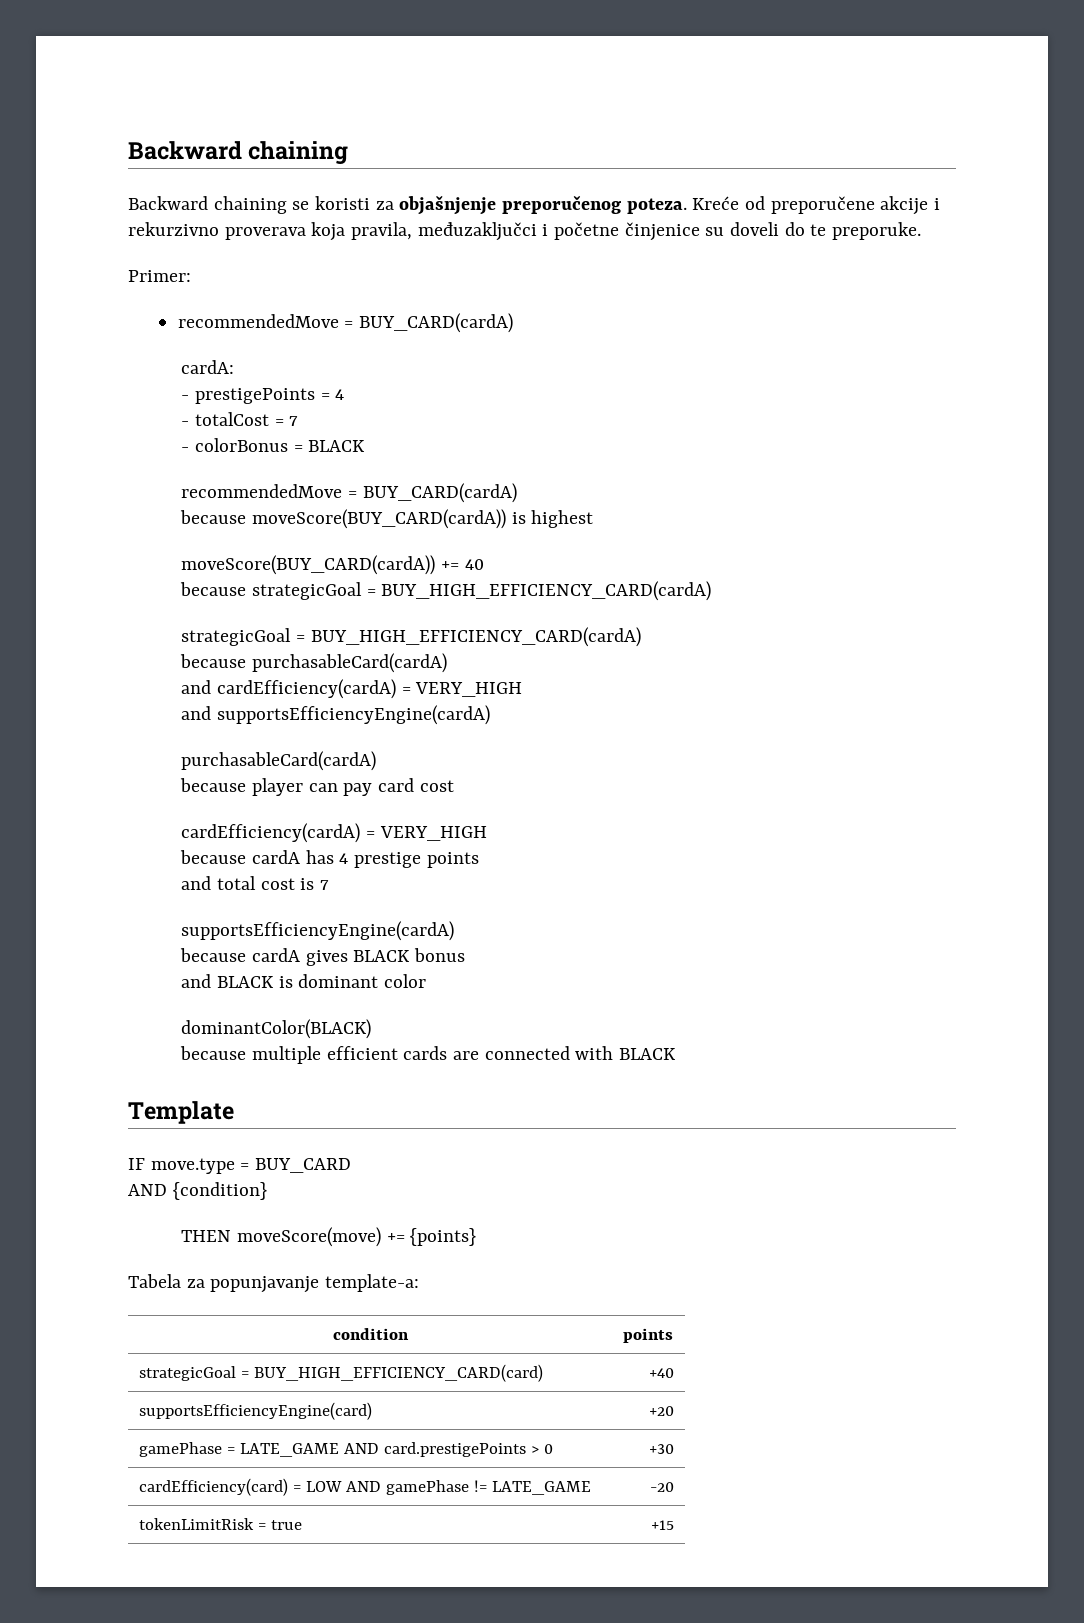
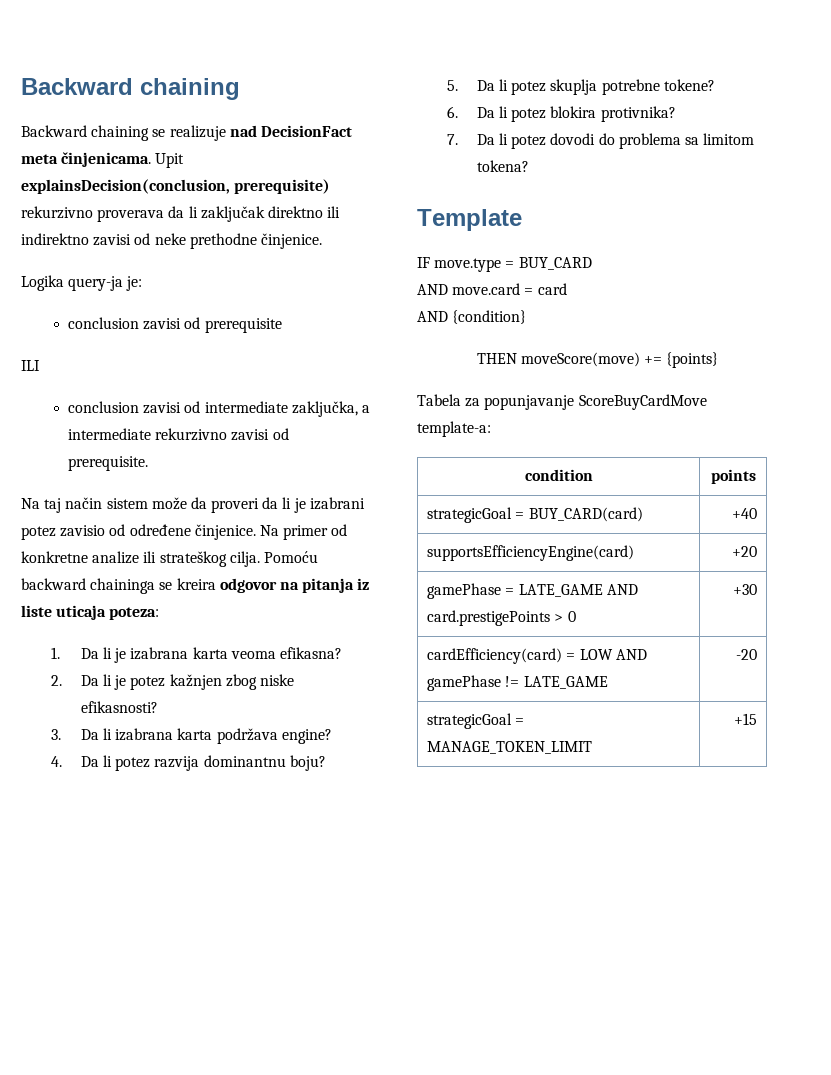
- Backward chaining se koristi za objašnjenje preporučenog poteza. Kreće od preporučene akcije i rekurzivno proverava koja pravila, međuzaključci i početne činjenice su doveli do te preporuke.
- Primer:
- recommendedMove = BUY_CARD(cardA)
- cardA:
- - prestigePoints = 4
- - totalCost = 7
- - colorBonus = BLACK
- recommendedMove = BUY_CARD(cardA)
- because moveScore(BUY_CARD(cardA)) is highest
- moveScore(BUY_CARD(cardA)) += 40
- because strategicGoal = BUY_HIGH_EFFICIENCY_CARD(cardA)
- strategicGoal = BUY_HIGH_EFFICIENCY_CARD(cardA)
- because purchasableCard(cardA)
- and cardEfficiency(cardA) = VERY_HIGH
- and supportsEfficiencyEngine(cardA)
- purchasableCard(cardA)
- because player can pay card cost
- cardEfficiency(cardA) = VERY_HIGH
- because cardA has 4 prestige points
- and total cost is 7
- supportsEfficiencyEngine(cardA)
- because cardA gives BLACK bonus
- and BLACK is dominant color
- dominantColor(BLACK)
- because multiple efficient cards are connected with BLACK
+ Backward chaining se realizuje nad DecisionFact meta činjenicama. Upit explainsDecision(conclusion, prerequisite) rekurzivno proverava da li zaključak direktno ili indirektno zavisi od neke prethodne činjenice.
+ Logika query-ja je:
+ conclusion zavisi od prerequisite
+ ILI
+ conclusion zavisi od intermediate zaključka, a intermediate rekurzivno zavisi od prerequisite.
+ Na taj način sistem može da proveri da li je izabrani potez zavisio od određene činjenice. Na primer od konkretne analize ili strateškog cilja. Pomoću backward chaininga se kreira odgovor na pitanja iz liste uticaja poteza:
+ 1. Da li je izabrana karta veoma efikasna?
+ 2. Da li je potez kažnjen zbog niske efikasnosti?
+ 3. Da li izabrana karta podržava engine?
+ 4. Da li potez razvija dominantnu boju?
+ 5. Da li potez skuplja potrebne tokene?
+ 6. Da li potez blokira protivnika?
+ 7. Da li potez dovodi do problema sa limitom tokena?
+ AND move.card = card
- Tabela za popunjavanje template-a:
+ Tabela za popunjavanje ScoreBuyCardMove template-a:
- strategicGoal = BUY_HIGH_EFFICIENCY_CARD(card) | +40
+ strategicGoal = BUY_CARD(card) | +40
- tokenLimitRisk = true | +15
+ strategicGoal = MANAGE_TOKEN_LIMIT | +15

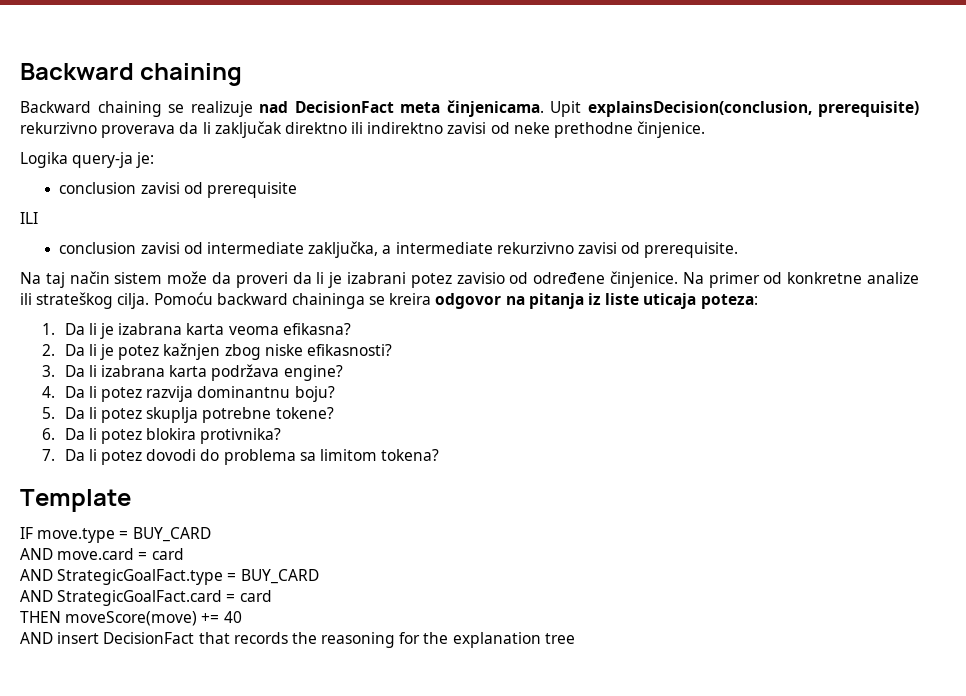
- AND {condition}
- THEN moveScore(move) += {points}
- Tabela za popunjavanje ScoreBuyCardMove template-a:
- condition | points
- strategicGoal = BUY_CARD(card) | +40
- supportsEfficiencyEngine(card) | +20
- gamePhase = LATE_GAME AND card.prestigePoints > 0 | +30
- cardEfficiency(card) = LOW AND gamePhase != LATE_GAME | -20
- strategicGoal = MANAGE_TOKEN_LIMIT | +15
+ AND StrategicGoalFact.type = BUY_CARD
+ AND StrategicGoalFact.card = card
+ THEN moveScore(move) += 40
+ AND insert DecisionFact that records the reasoning for the explanation tree

